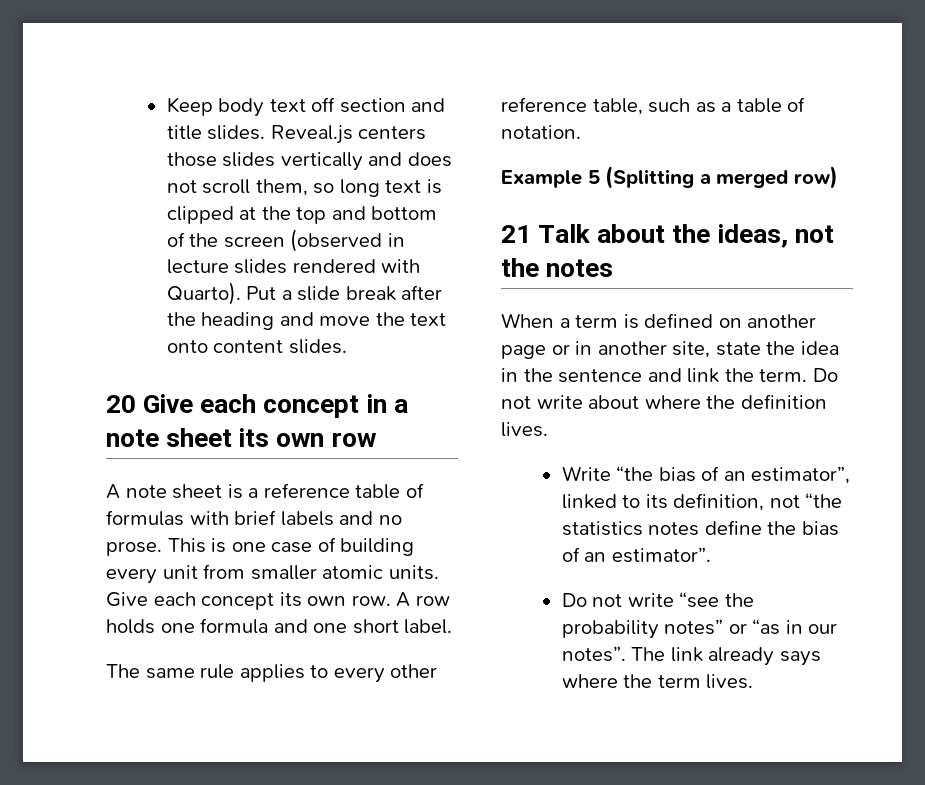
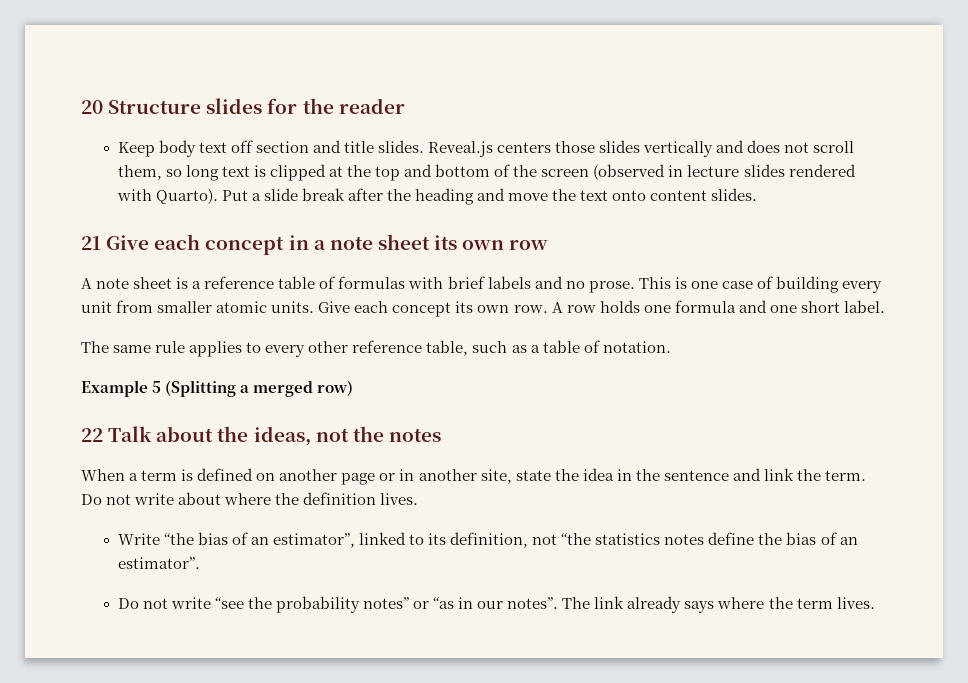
+ 20 Structure slides for the reader
- 20 Give each concept in a note sheet its own row
+ 21 Give each concept in a note sheet its own row
- 21 Talk about the ideas, not the notes
+ 22 Talk about the ideas, not the notes

